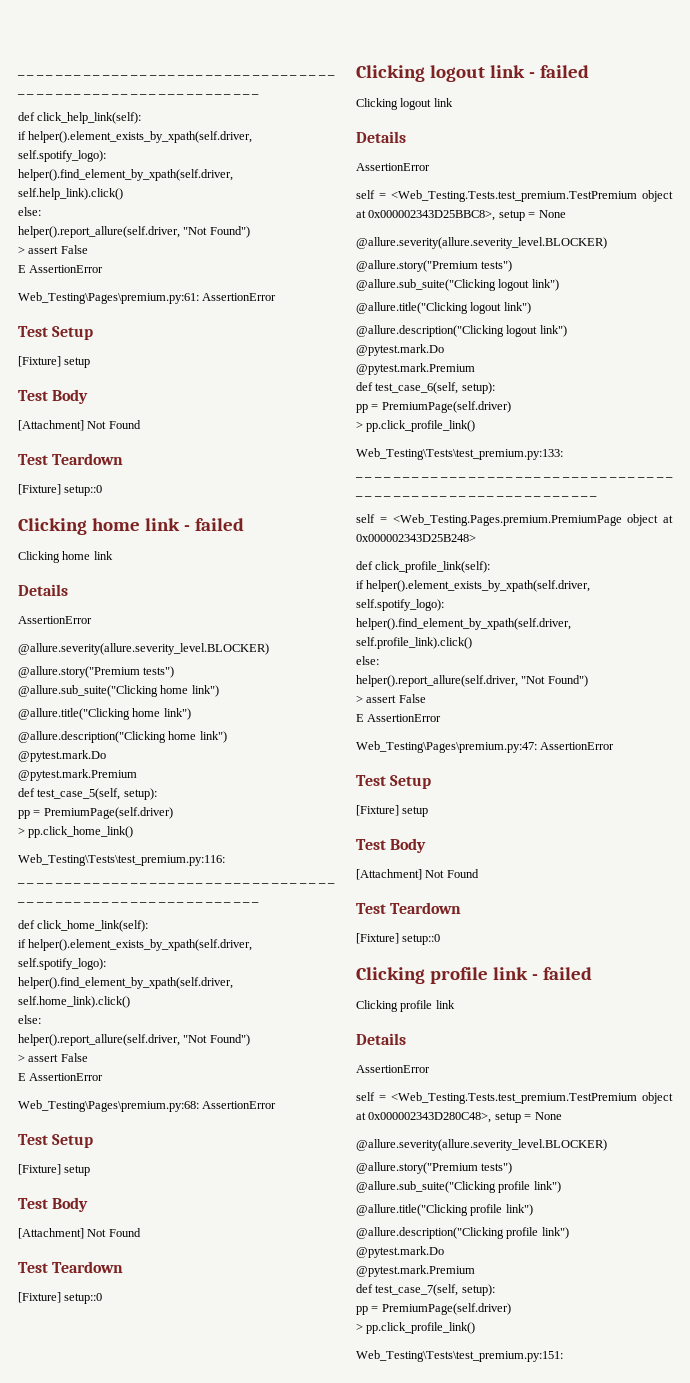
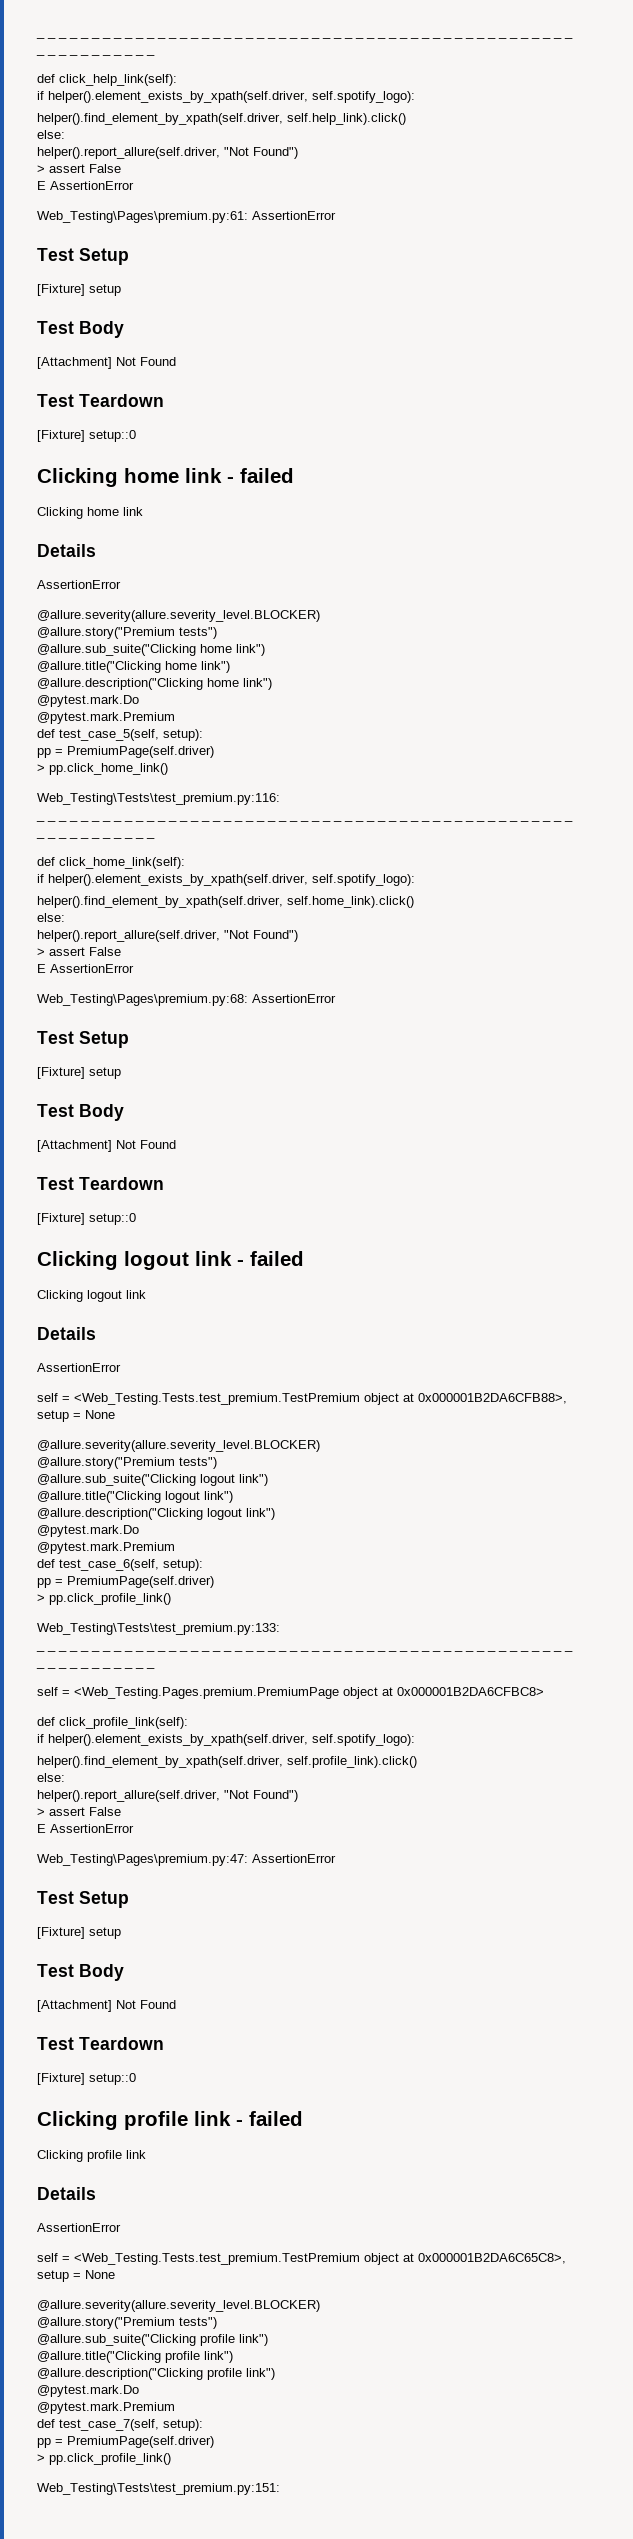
- self = <Web_Testing.Tests.test_premium.TestPremium object at 0x000002343D25BBC8>, setup = None
+ self = <Web_Testing.Tests.test_premium.TestPremium object at 0x000001B2DA6CFB88>, setup = None
- self = <Web_Testing.Pages.premium.PremiumPage object at 0x000002343D25B248>
+ self = <Web_Testing.Pages.premium.PremiumPage object at 0x000001B2DA6CFBC8>
- self = <Web_Testing.Tests.test_premium.TestPremium object at 0x000002343D280C48>, setup = None
+ self = <Web_Testing.Tests.test_premium.TestPremium object at 0x000001B2DA6C65C8>, setup = None

